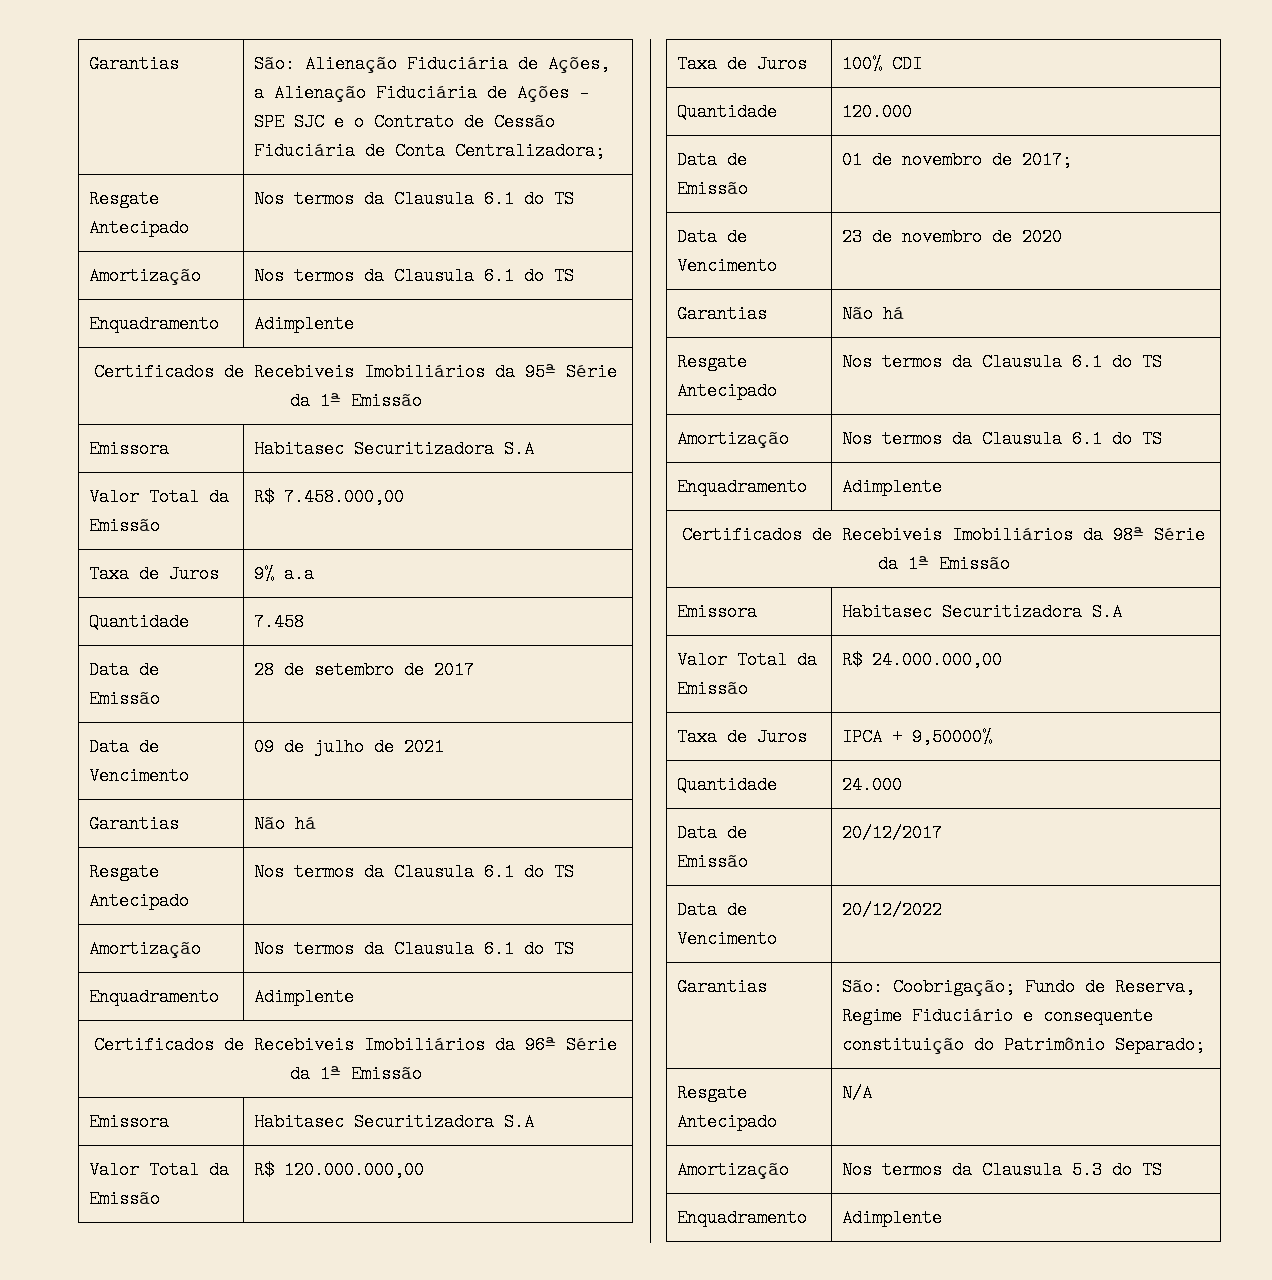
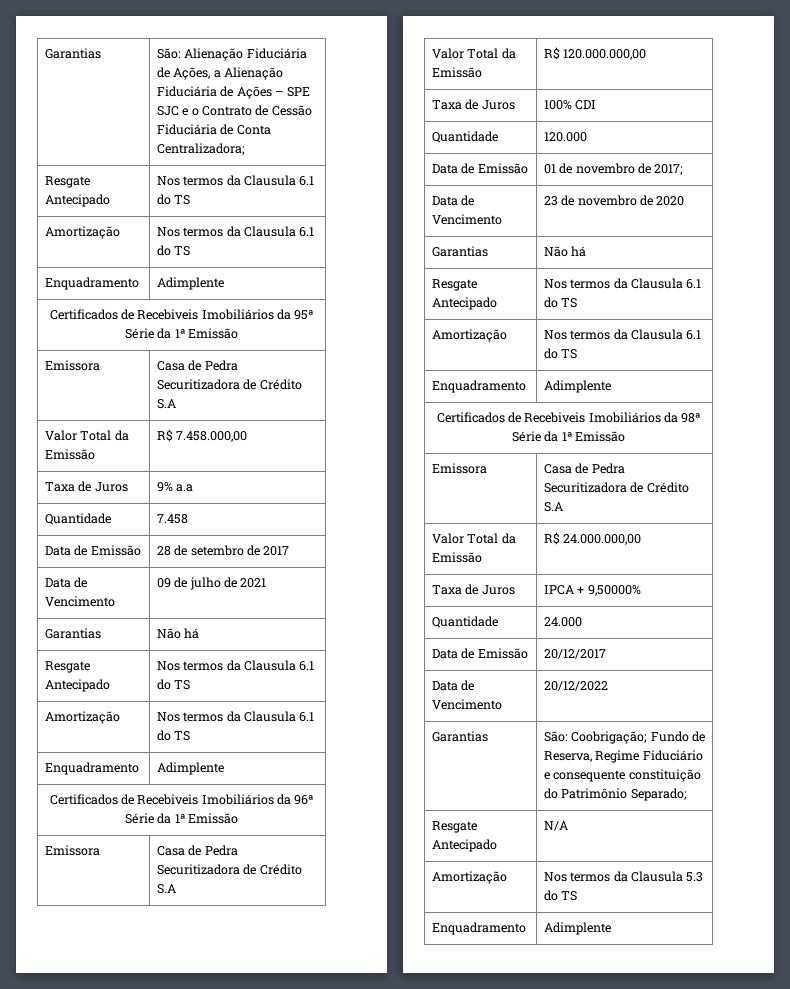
  Certificados de Recebiveis Imobiliários da 95ª Série da 1ª Emissão
- Emissora | Habitasec Securitizadora S.A
+ Emissora | Casa de Pedra Securitizadora de Crédito S.A
  Certificados de Recebiveis Imobiliários da 96ª Série da 1ª Emissão
- Emissora | Habitasec Securitizadora S.A
+ Emissora | Casa de Pedra Securitizadora de Crédito S.A
  Certificados de Recebiveis Imobiliários da 98ª Série da 1ª Emissão
- Emissora | Habitasec Securitizadora S.A
+ Emissora | Casa de Pedra Securitizadora de Crédito S.A

